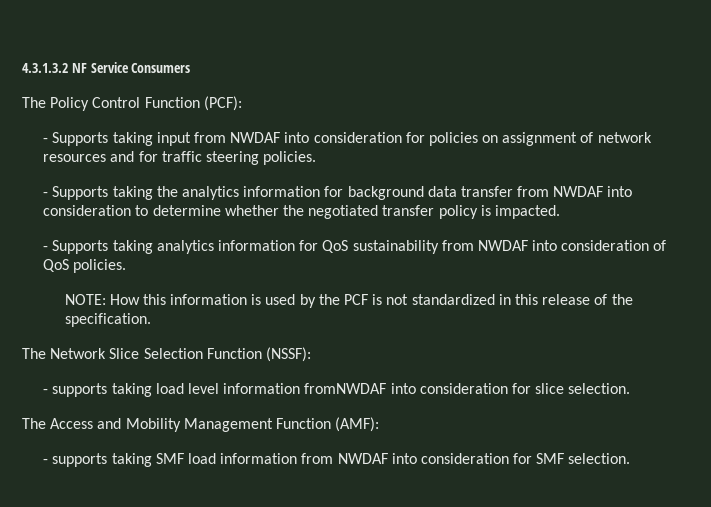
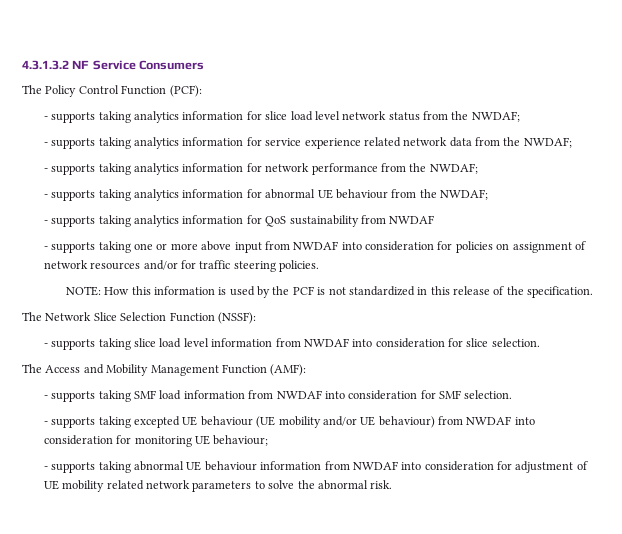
- - Supports taking input from NWDAF into consideration for policies on assignment of network resources and for traffic steering policies.
+ - supports taking analytics information for slice load level network status from the NWDAF;
+ - supports taking analytics information for service experience related network data from the NWDAF;
+ - supports taking analytics information for network performance from the NWDAF;
+ - supports taking analytics information for abnormal UE behaviour from the NWDAF;
+ - supports taking analytics information for QoS sustainability from NWDAF
+ - supports taking one or more above input from NWDAF into consideration for policies on assignment of network resources and/or for traffic steering policies.
- - Supports taking the analytics information for background data transfer from NWDAF into consideration to determine whether the negotiated transfer policy is impacted.
- - Supports taking analytics information for QoS sustainability from NWDAF into consideration of QoS policies.
- - supports taking load level information fromNWDAF into consideration for slice selection.
+ - supports taking slice load level information from NWDAF into consideration for slice selection.
+ - supports taking excepted UE behaviour (UE mobility and/or UE behaviour) from NWDAF into consideration for monitoring UE behaviour;
+ - supports taking abnormal UE behaviour information from NWDAF into consideration for adjustment of UE mobility related network parameters to solve the abnormal risk.

